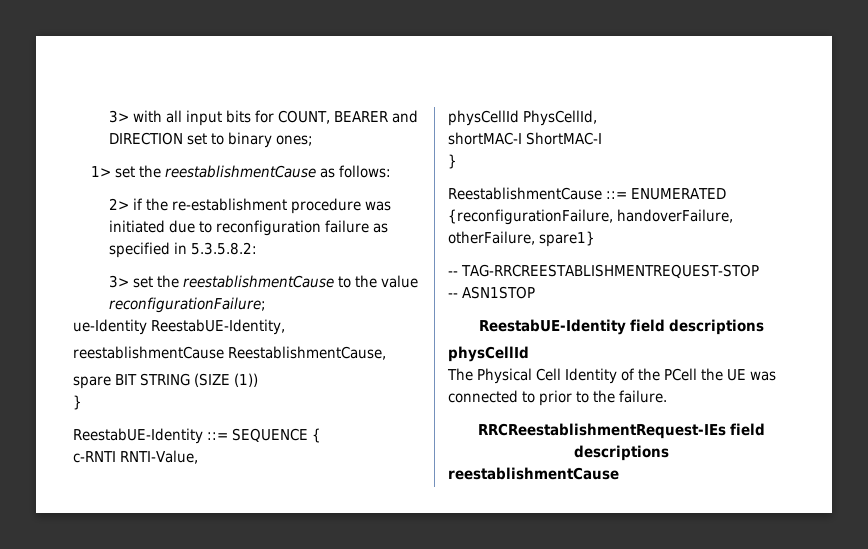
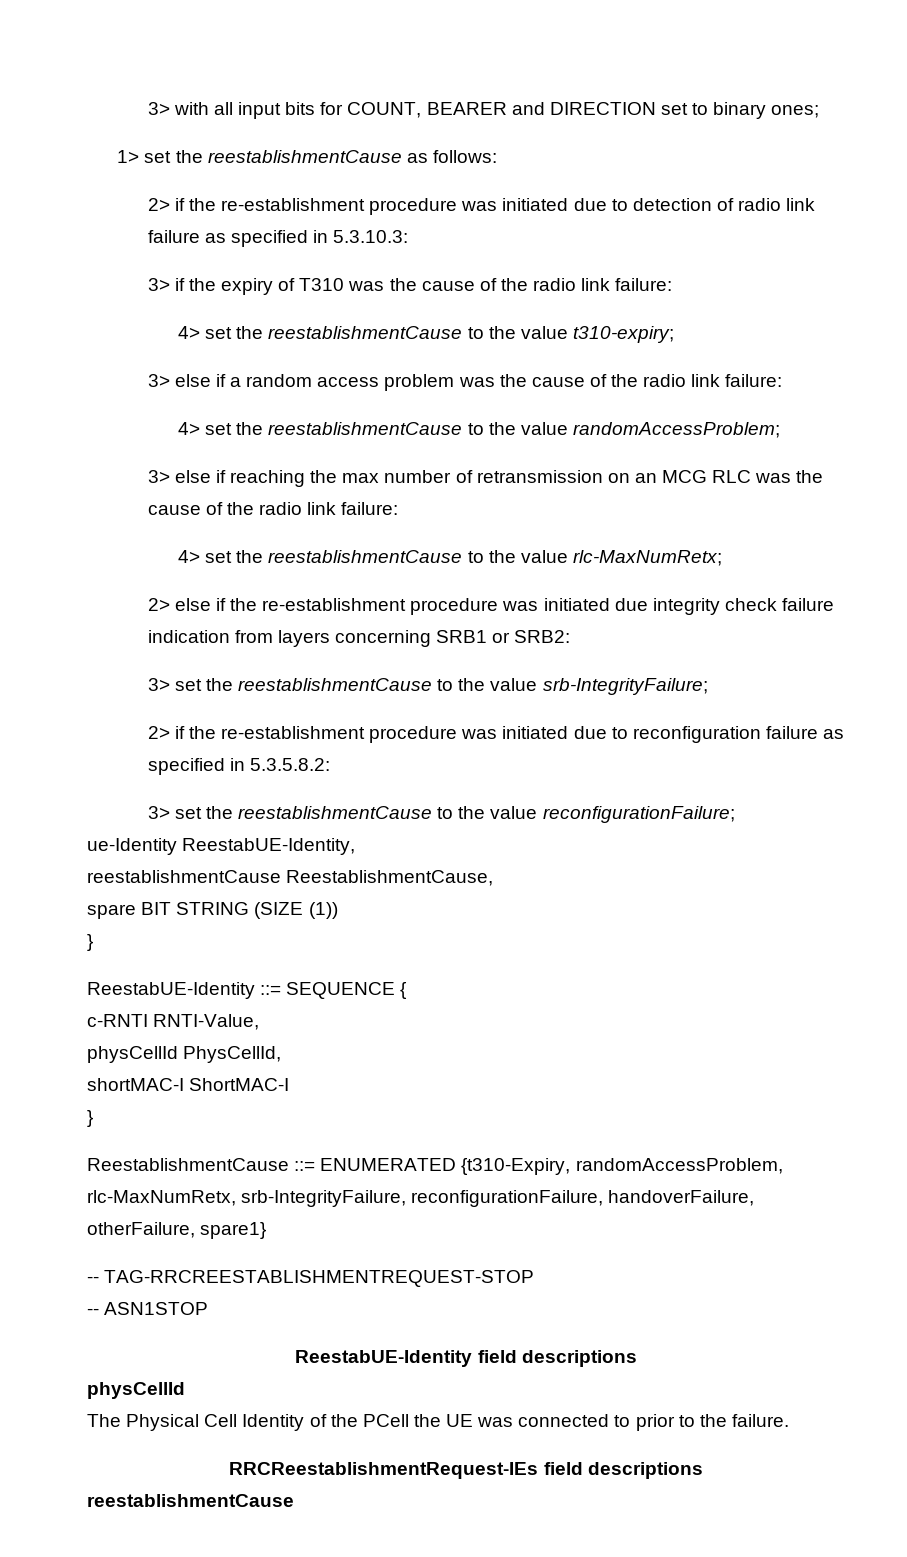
+ 2> if the re-establishment procedure was initiated due to detection of radio link failure as specified in 5.3.10.3:
+ 3> if the expiry of T310 was the cause of the radio link failure:
+ 4> set the reestablishmentCause to the value t310-expiry;
+ 3> else if a random access problem was the cause of the radio link failure:
+ 4> set the reestablishmentCause to the value randomAccessProblem;
+ 3> else if reaching the max number of retransmission on an MCG RLC was the cause of the radio link failure:
+ 4> set the reestablishmentCause to the value rlc-MaxNumRetx;
+ 2> else if the re-establishment procedure was initiated due integrity check failure indication from layers concerning SRB1 or SRB2:
+ 3> set the reestablishmentCause to the value srb-IntegrityFailure;
- ReestablishmentCause ::= ENUMERATED {reconfigurationFailure, handoverFailure, otherFailure, spare1}
+ ReestablishmentCause ::= ENUMERATED {t310-Expiry, randomAccessProblem, rlc-MaxNumRetx, srb-IntegrityFailure, reconfigurationFailure, handoverFailure, otherFailure, spare1}

